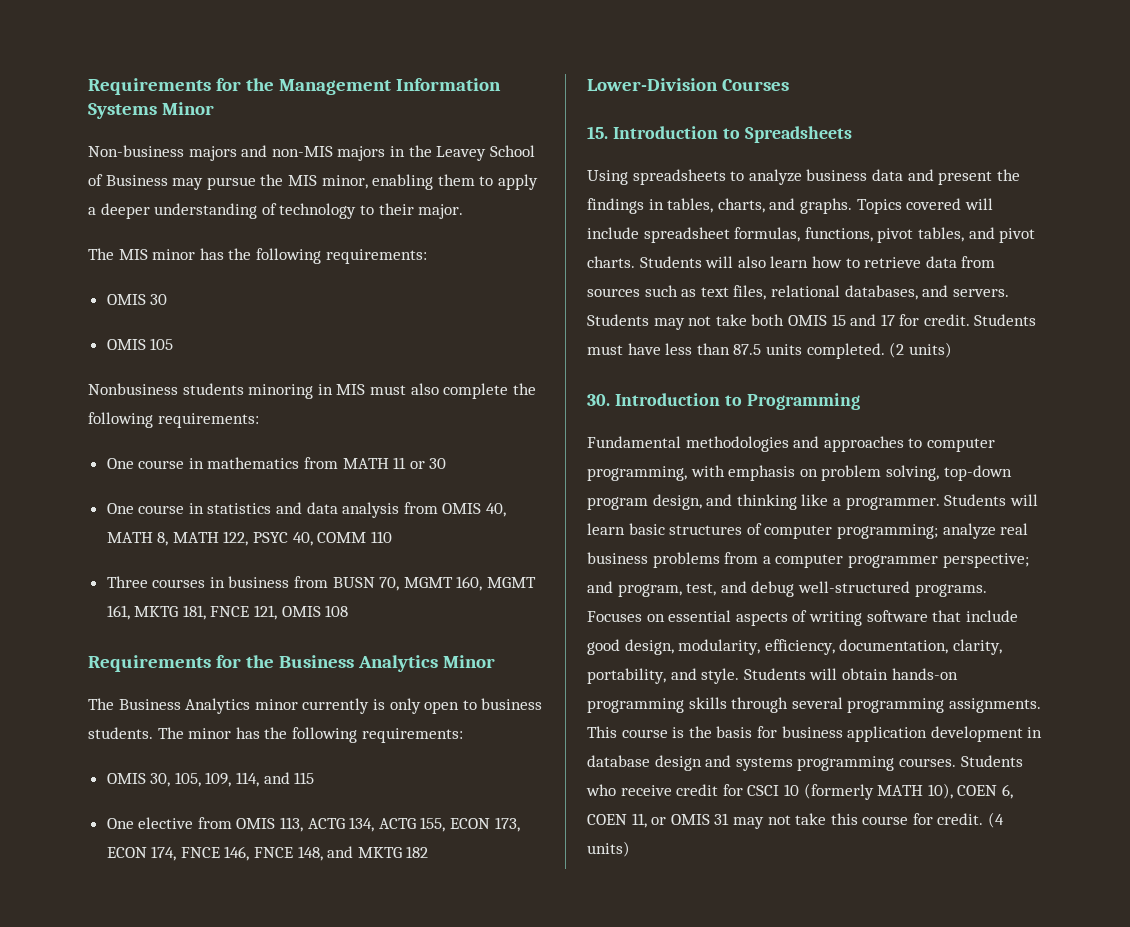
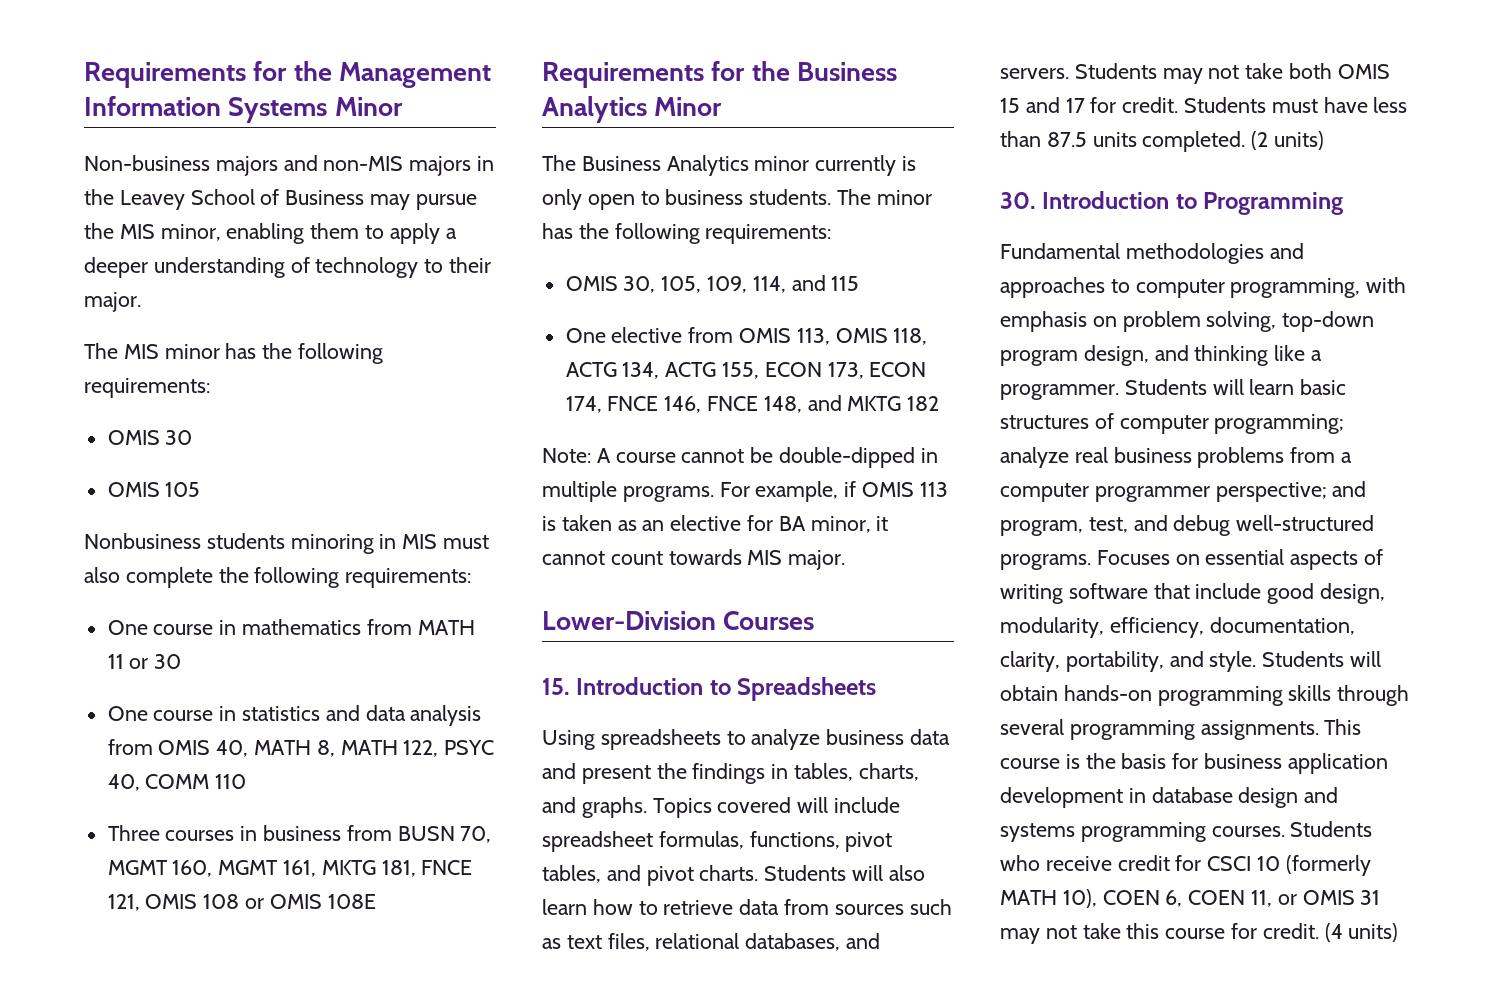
- Three courses in business from BUSN 70, MGMT 160, MGMT 161, MKTG 181, FNCE 121, OMIS 108
+ Three courses in business from BUSN 70, MGMT 160, MGMT 161, MKTG 181, FNCE 121, OMIS 108 or OMIS 108E
- One elective from OMIS 113, ACTG 134, ACTG 155, ECON 173, ECON 174, FNCE 146, FNCE 148, and MKTG 182
+ One elective from OMIS 113, OMIS 118, ACTG 134, ACTG 155, ECON 173, ECON 174, FNCE 146, FNCE 148, and MKTG 182
+ Note: A course cannot be double-dipped in multiple programs. For example, if OMIS 113 is taken as an elective for BA minor, it cannot count towards MIS major.

